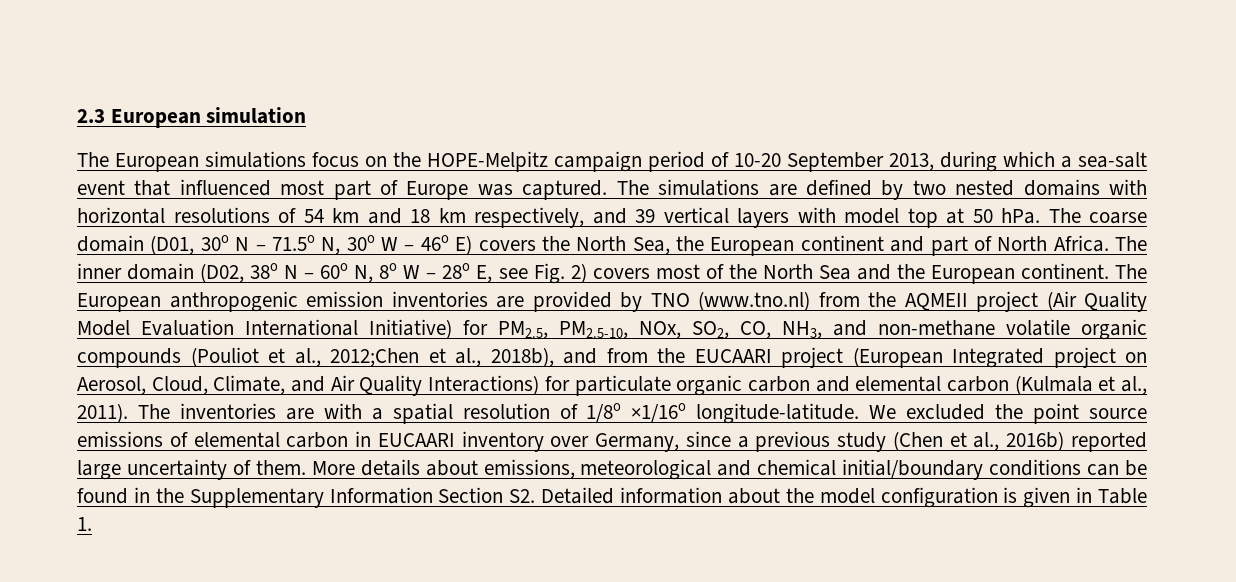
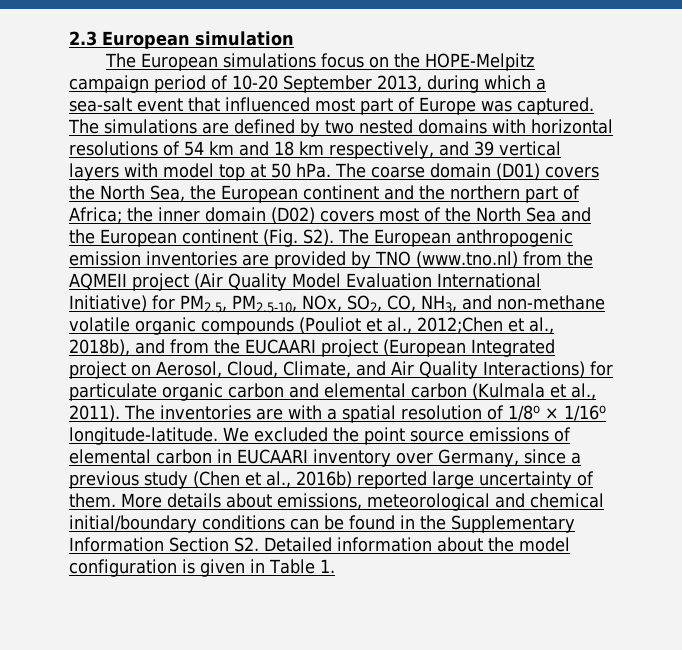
- The coarse domain (D01, 30o N – 71.5o N, 30o W – 46o E) covers the North Sea, the European continent and part of North Africa. The inner domain (D02, 38o N – 60o N, 8o W – 28o E, see Fig. 2) covers most of the North Sea and the European continent. The European anthropogenic emission inventories are provided by TNO (www.tno.nl) from the AQMEII project (Air Quality Model Evaluation International Initiative) for PM2.5, PM2.5-10, NOx, SO2, CO, NH3, and non-methane volatile organic compounds (Pouliot et al., 2012;Chen et al., 2018b), and from the EUCAARI project (European Integrated project on Aerosol, Cloud, Climate, and Air Quality Interactions) for particulate organic carbon and elemental carbon (Kulmala et al., 2011).
+ The coarse domain (D01) covers the North Sea, the European continent and the northern part of Africa; the inner domain (D02) covers most of the North Sea and the European continent (Fig. S2). The European anthropogenic emission inventories are provided by TNO (www.tno.nl) from the AQMEII project (Air Quality Model Evaluation International Initiative) for PM2.5, PM2.5-10, NOx, SO2, CO, NH3, and non-methane volatile organic compounds (Pouliot et al., 2012;Chen et al., 2018b), and from the EUCAARI project (European Integrated project on Aerosol, Cloud, Climate, and Air Quality Interactions) for particulate organic carbon and elemental carbon (Kulmala et al., 2011).
- The inventories are with a spatial resolution of 1/8o ×1/16o longitude-latitude.
+ The inventories are with a spatial resolution of 1/8o × 1/16o longitude-latitude.

